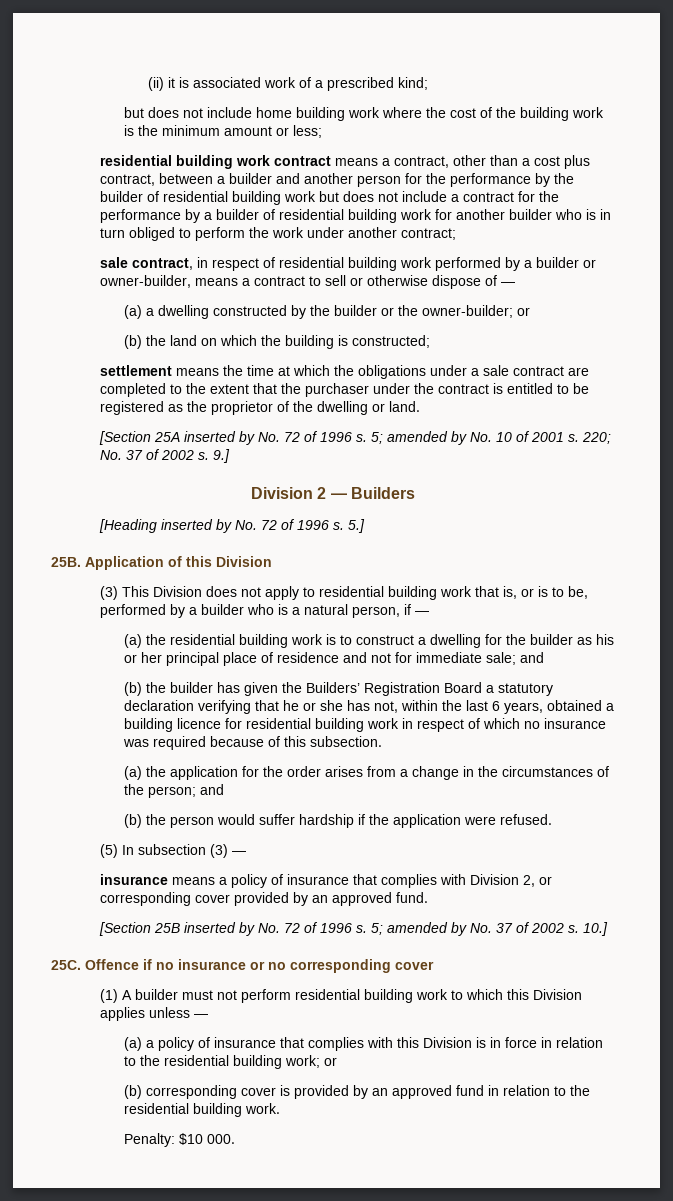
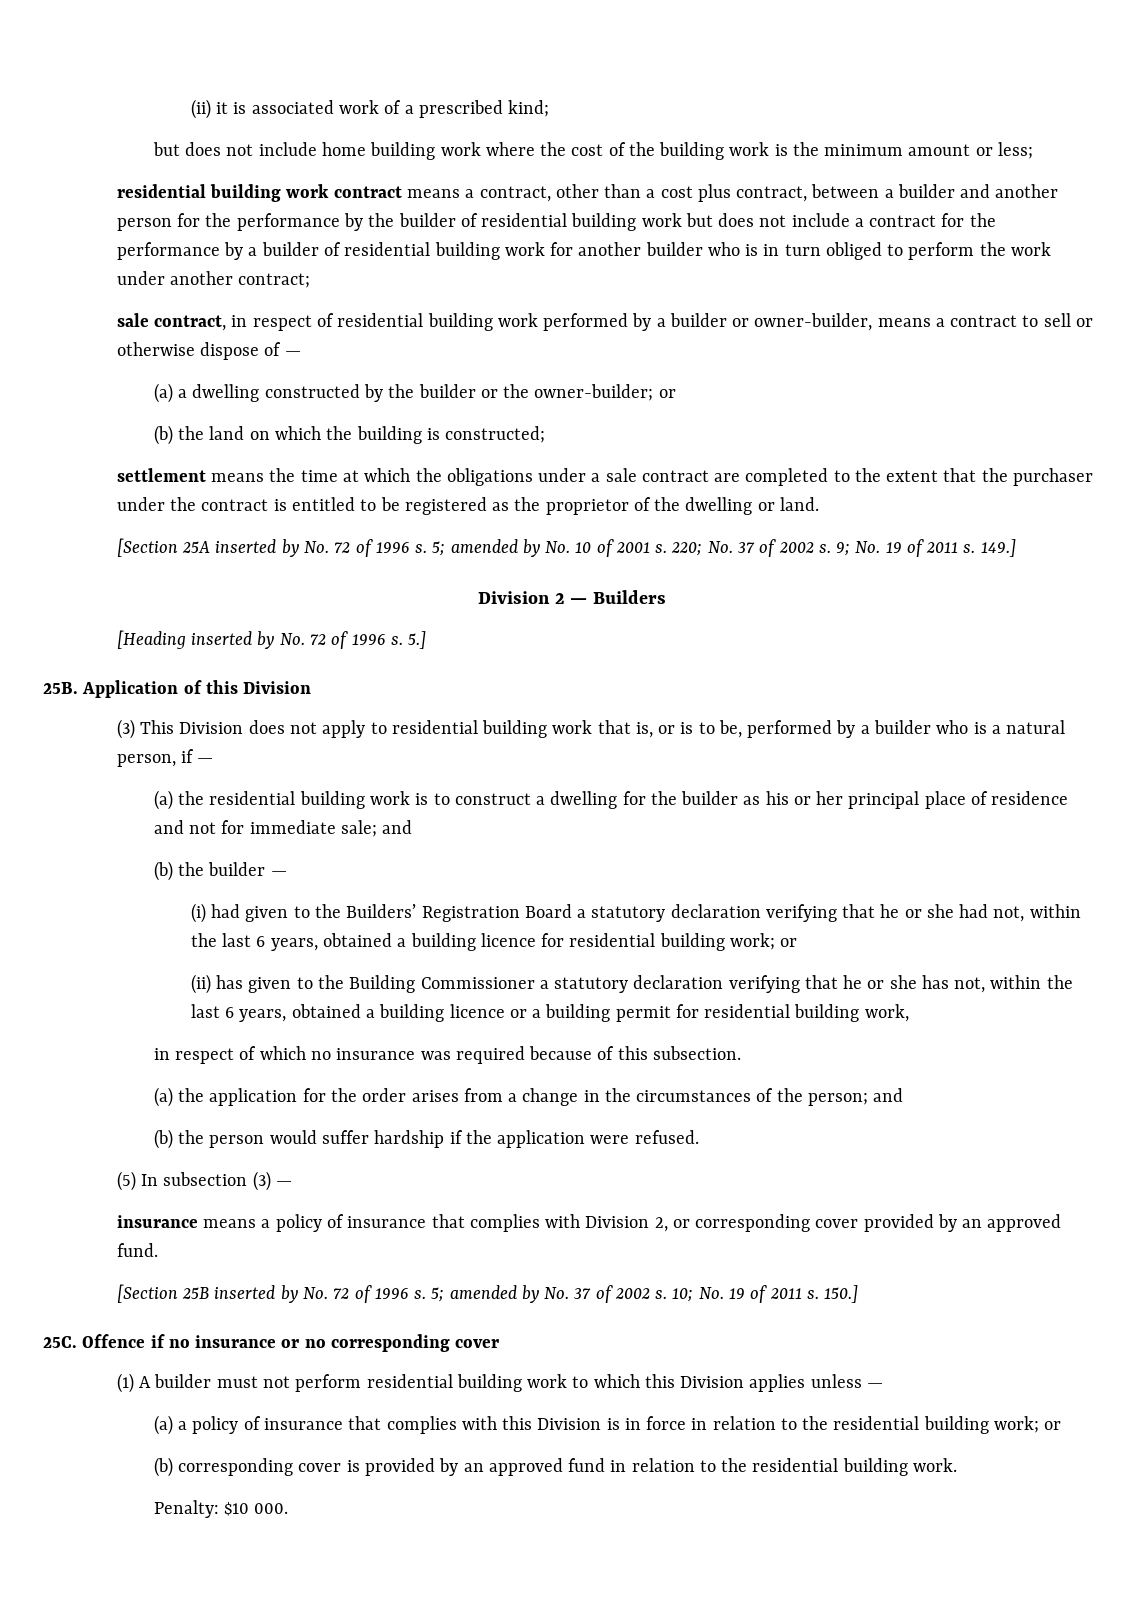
- 9.]
+ 9; No. 19 of 2011 s. 149.]
- (b) the builder has given the Builders’ Registration Board a statutory declaration verifying that he or she has not, within the last 6 years, obtained a building licence for residential building work in respect of which no insurance was required because of this subsection.
+ (b) the builder —
+ (i) had given to the Builders’ Registration Board a statutory declaration verifying that he or she had not, within the last 6 years, obtained a building licence for residential building work; or
+ (ii) has given to the Building Commissioner a statutory declaration verifying that he or she has not, within the last 6 years, obtained a building licence or a building permit for residential building work,
+ in respect of which no insurance was required because of this subsection.
- 10.]
+ 10; No. 19 of 2011 s. 150.]

